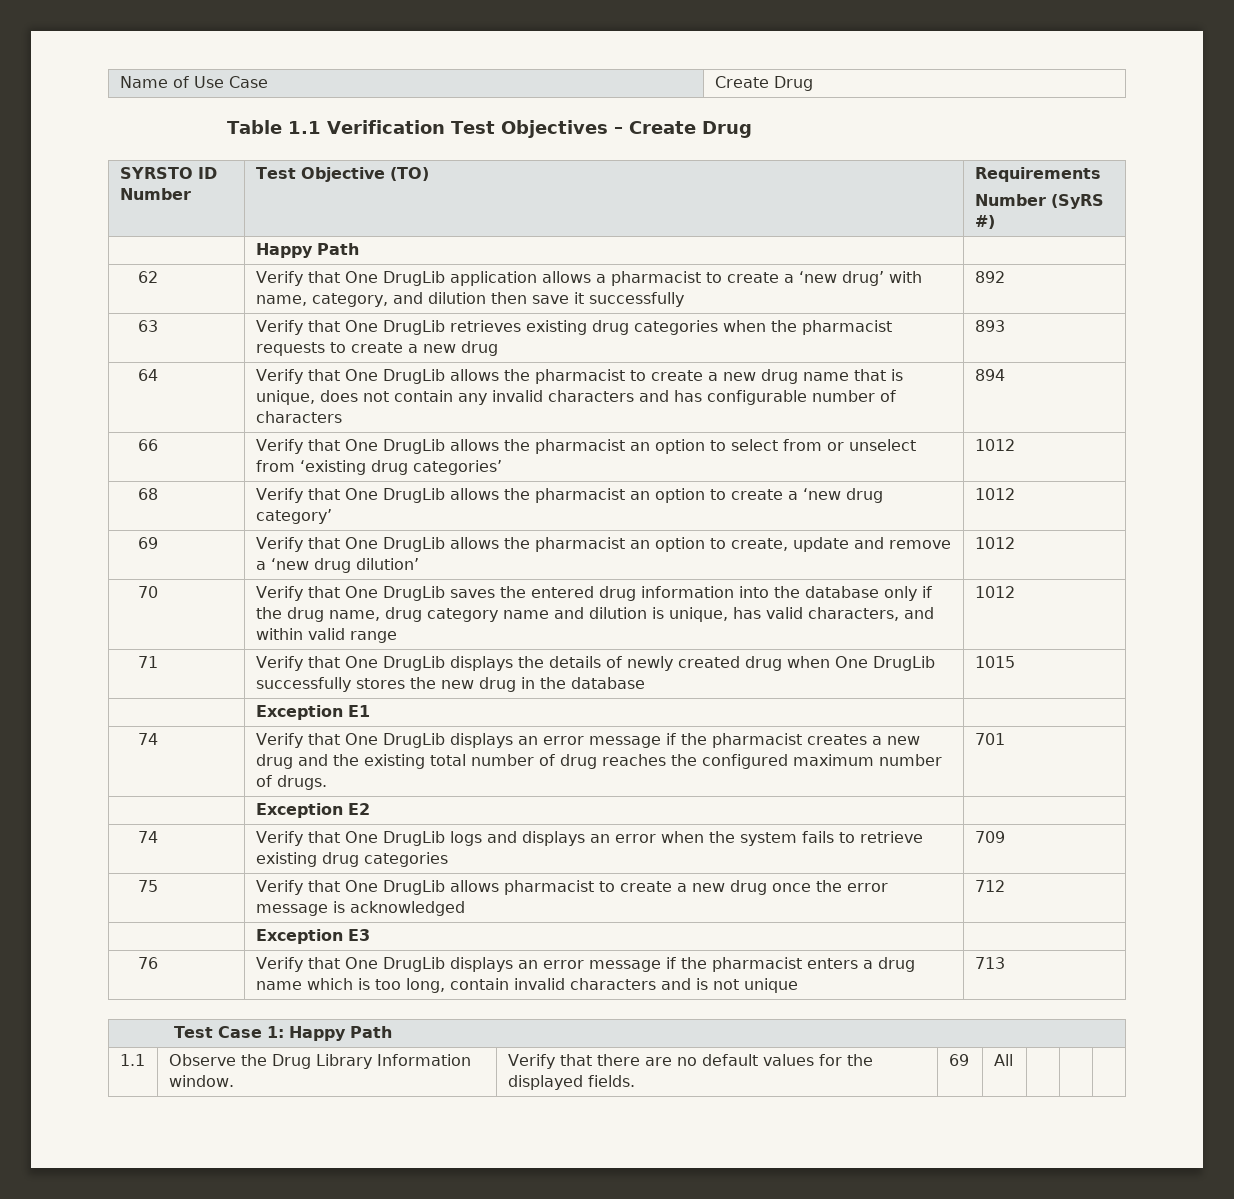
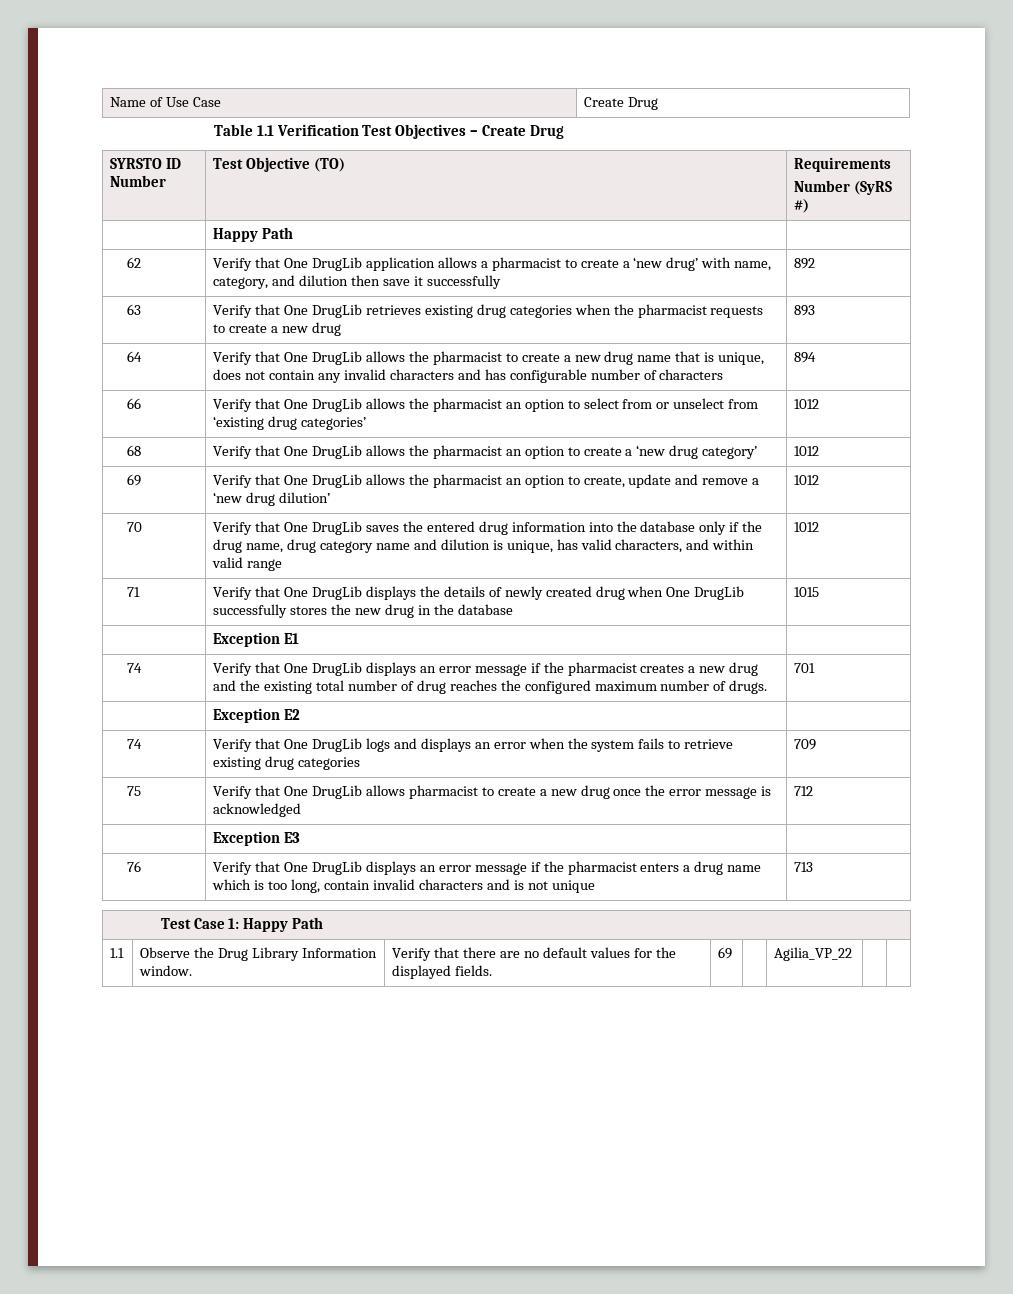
- 1.1 | Observe the Drug Library Information window. | Verify that there are no default values for the displayed fields. | 69 | All | | |
+ 1.1 | Observe the Drug Library Information window. | Verify that there are no default values for the displayed fields. | 69 | | Agilia_VP_22 | |

